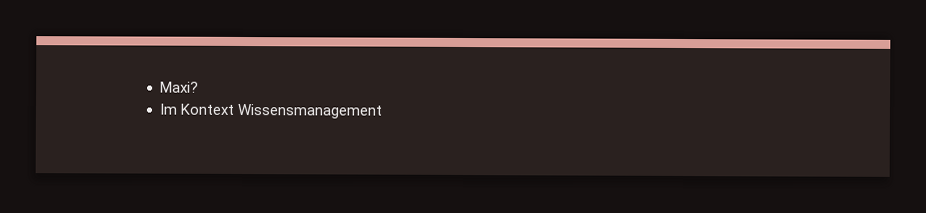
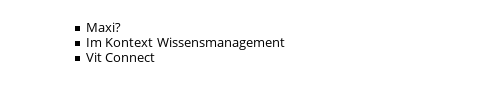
+ Vit Connect

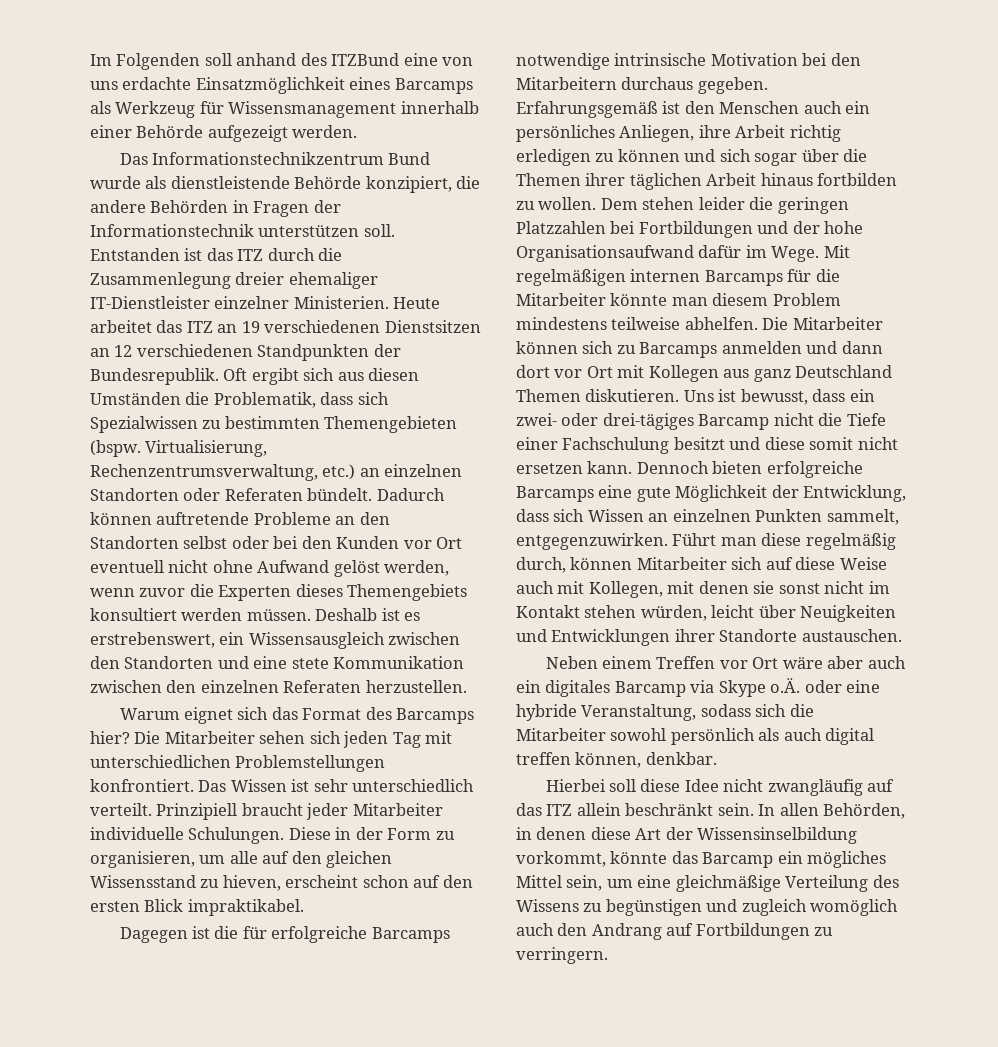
- Maxi?
- Im Kontext Wissensmanagement
- Vit Connect
+ Im Folgenden soll anhand des ITZBund eine von uns erdachte Einsatzmöglichkeit eines Barcamps als Werkzeug für Wissensmanagement innerhalb einer Behörde aufgezeigt werden.
+ Das Informationstechnikzentrum Bund wurde als dienstleistende Behörde konzipiert, die andere Behörden in Fragen der Informationstechnik unterstützen soll. Entstanden ist das ITZ durch die Zusammenlegung dreier ehemaliger IT-Dienstleister einzelner Ministerien. Heute arbeitet das ITZ an 19 verschiedenen Dienstsitzen an 12 verschiedenen Standpunkten der Bundesrepublik. Oft ergibt sich aus diesen Umständen die Problematik, dass sich Spezialwissen zu bestimmten Themengebieten (bspw. Virtualisierung, Rechenzentrumsverwaltung, etc.) an einzelnen Standorten oder Referaten bündelt. Dadurch können auftretende Probleme an den Standorten selbst oder bei den Kunden vor Ort eventuell nicht ohne Aufwand gelöst werden, wenn zuvor die Experten dieses Themengebiets konsultiert werden müssen. Deshalb ist es erstrebenswert, ein Wissensausgleich zwischen den Standorten und eine stete Kommunikation zwischen den einzelnen Referaten herzustellen.
+ Warum eignet sich das Format des Barcamps hier? Die Mitarbeiter sehen sich jeden Tag mit unterschiedlichen Problemstellungen konfrontiert. Das Wissen ist sehr unterschiedlich verteilt. Prinzipiell braucht jeder Mitarbeiter individuelle Schulungen. Diese in der Form zu organisieren, um alle auf den gleichen Wissensstand zu hieven, erscheint schon auf den ersten Blick impraktikabel.
+ Dagegen ist die für erfolgreiche Barcamps notwendige intrinsische Motivation bei den Mitarbeitern durchaus gegeben. Erfahrungsgemäß ist den Menschen auch ein persönliches Anliegen, ihre Arbeit richtig erledigen zu können und sich sogar über die Themen ihrer täglichen Arbeit hinaus fortbilden zu wollen. Dem stehen leider die geringen Platzzahlen bei Fortbildungen und der hohe Organisationsaufwand dafür im Wege. Mit regelmäßigen internen Barcamps für die Mitarbeiter könnte man diesem Problem mindestens teilweise abhelfen. Die Mitarbeiter können sich zu Barcamps anmelden und dann dort vor Ort mit Kollegen aus ganz Deutschland Themen diskutieren. Uns ist bewusst, dass ein zwei- oder drei-tägiges Barcamp nicht die Tiefe einer Fachschulung besitzt und diese somit nicht ersetzen kann. Dennoch bieten erfolgreiche Barcamps eine gute Möglichkeit der Entwicklung, dass sich Wissen an einzelnen Punkten sammelt, entgegenzuwirken. Führt man diese regelmäßig durch, können Mitarbeiter sich auf diese Weise auch mit Kollegen, mit denen sie sonst nicht im Kontakt stehen würden, leicht über Neuigkeiten und Entwicklungen ihrer Standorte austauschen.
+ Neben einem Treffen vor Ort wäre aber auch ein digitales Barcamp via Skype o.Ä. oder eine hybride Veranstaltung, sodass sich die Mitarbeiter sowohl persönlich als auch digital treffen können, denkbar.
+ Hierbei soll diese Idee nicht zwangläufig auf das ITZ allein beschränkt sein. In allen Behörden, in denen diese Art der Wissensinselbildung vorkommt, könnte das Barcamp ein mögliches Mittel sein, um eine gleichmäßige Verteilung des Wissens zu begünstigen und zugleich womöglich auch den Andrang auf Fortbildungen zu verringern.

